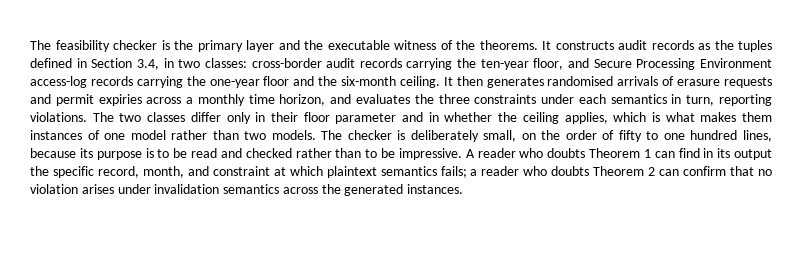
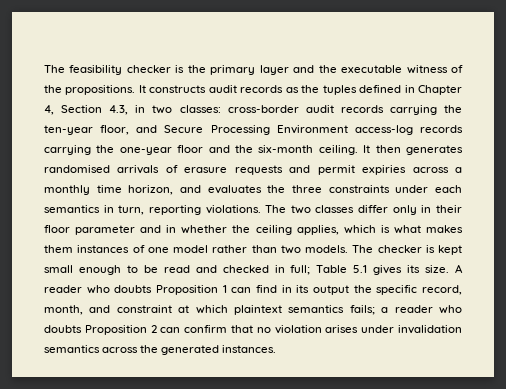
- The feasibility checker is the primary layer and the executable witness of the theorems.
+ The feasibility checker is the primary layer and the executable witness of the propositions.
- It constructs audit records as the tuples defined in Section 3.4, in two classes: cross-border audit records carrying the ten-year floor, and Secure Processing Environment access-log records carrying the one-year floor and the six-month ceiling.
+ It constructs audit records as the tuples defined in Chapter 4, Section 4.3, in two classes: cross-border audit records carrying the ten-year floor, and Secure Processing Environment access-log records carrying the one-year floor and the six-month ceiling.
- The checker is deliberately small, on the order of fifty to one hundred lines, because its purpose is to be read and checked rather than to be impressive.
+ The checker is kept small enough to be read and checked in full; Table 5.1 gives its size.
- A reader who doubts Theorem 1 can find in its output the specific record, month, and constraint at which plaintext semantics fails; a reader who doubts Theorem 2 can confirm that no violation arises under invalidation semantics across the generated instances.
+ A reader who doubts Proposition 1 can find in its output the specific record, month, and constraint at which plaintext semantics fails; a reader who doubts Proposition 2 can confirm that no violation arises under invalidation semantics across the generated instances.

